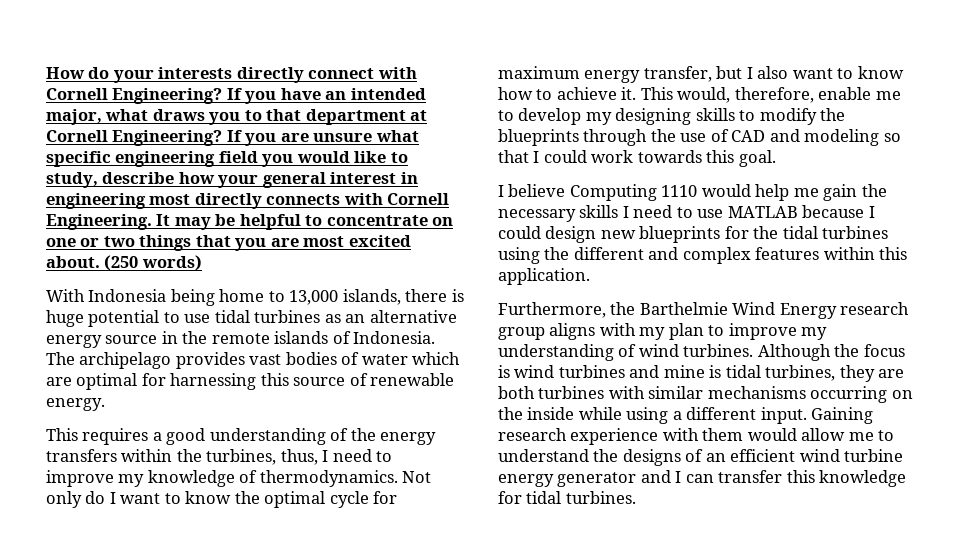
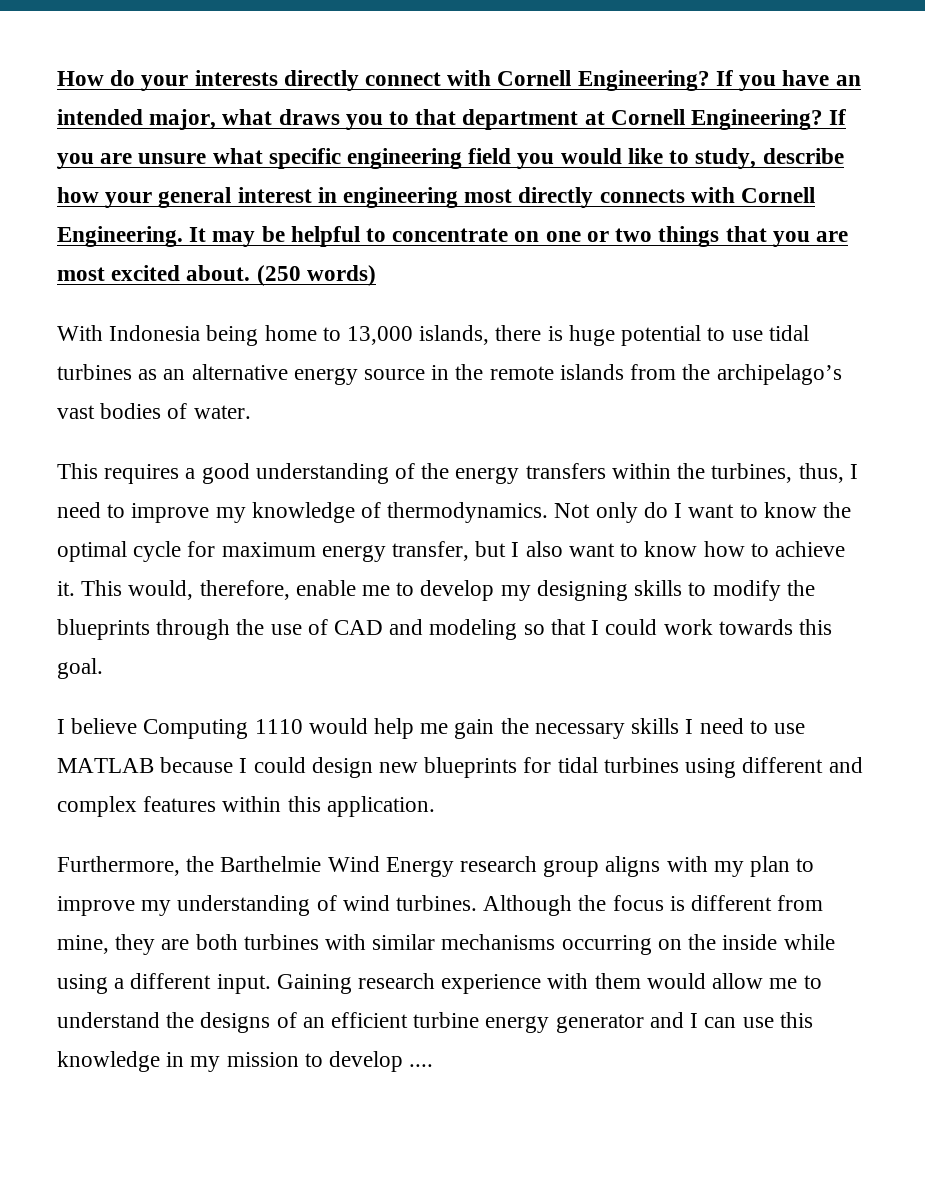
- With Indonesia being home to 13,000 islands, there is huge potential to use tidal turbines as an alternative energy source in the remote islands of Indonesia. The archipelago provides vast bodies of water which are optimal for harnessing this source of renewable energy.
+ With Indonesia being home to 13,000 islands, there is huge potential to use tidal turbines as an alternative energy source in the remote islands from the archipelago’s vast bodies of water.
- I believe Computing 1110 would help me gain the necessary skills I need to use MATLAB because I could design new blueprints for the tidal turbines using the different and complex features within this application.
+ I believe Computing 1110 would help me gain the necessary skills I need to use MATLAB because I could design new blueprints for tidal turbines using different and complex features within this application.
- Although the focus is wind turbines and mine is tidal turbines, they are both turbines with similar mechanisms occurring on the inside while using a different input.
+ Although the focus is different from mine, they are both turbines with similar mechanisms occurring on the inside while using a different input.
- Gaining research experience with them would allow me to understand the designs of an efficient wind turbine energy generator and I can transfer this knowledge for tidal turbines.
+ Gaining research experience with them would allow me to understand the designs of an efficient turbine energy generator and I can use this knowledge in my mission to develop ....

